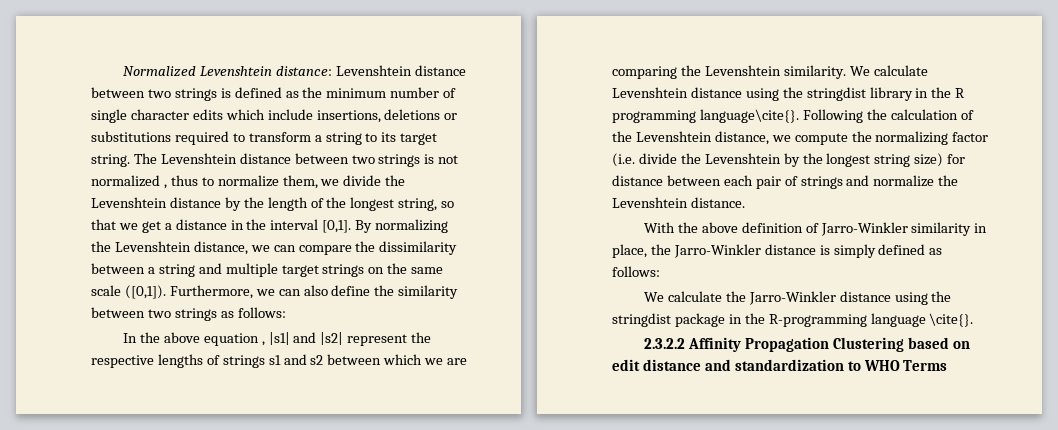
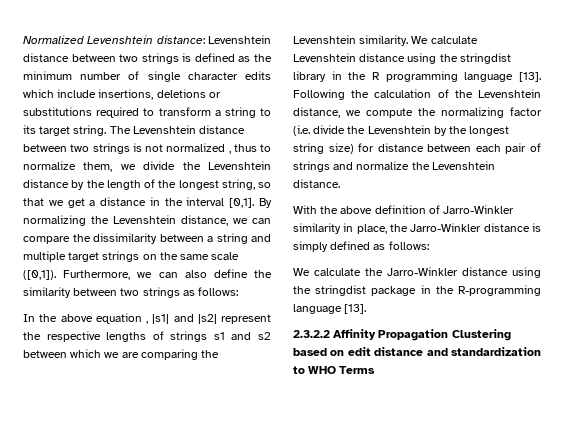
- We calculate Levenshtein distance using the stringdist library in the R programming language\cite{}.
+ We calculate Levenshtein distance using the stringdist library in the R programming language [13].
- We calculate the Jarro-Winkler distance using the stringdist package in the R-programming language \cite{}.
+ We calculate the Jarro-Winkler distance using the stringdist package in the R-programming language [13].

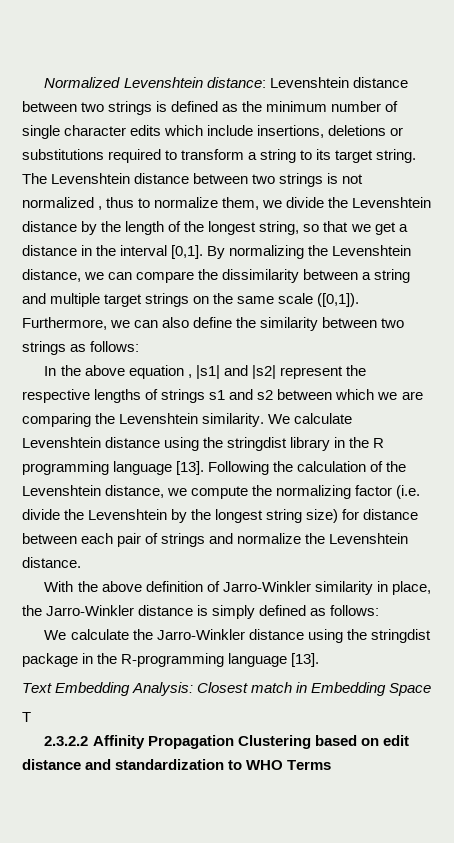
+ Text Embedding Analysis: Closest match in Embedding Space
+ T

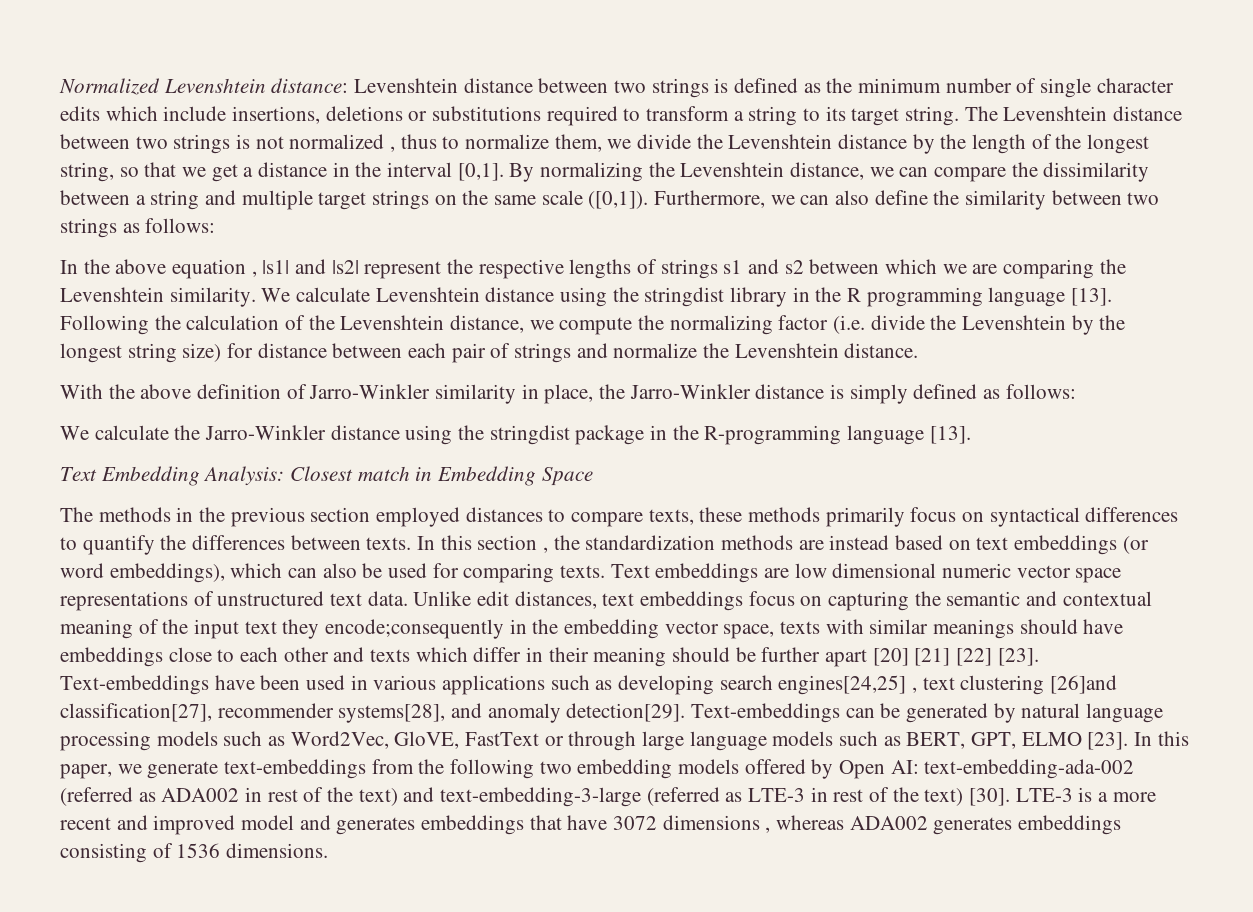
- T
- 2.3.2.2 Affinity Propagation Clustering based on edit distance and standardization to WHO Terms
+ The methods in the previous section employed distances to compare texts, these methods primarily focus on syntactical differences to quantify the differences between texts. In this section , the standardization methods are instead based on text embeddings (or word embeddings), which can also be used for comparing texts. Text embeddings are low dimensional numeric vector space representations of unstructured text data. Unlike edit distances, text embeddings focus on capturing the semantic and contextual meaning of the input text they encode;consequently in the embedding vector space, texts with similar meanings should have embeddings close to each other and texts which differ in their meaning should be further apart [20] [21] [22] [23]. Text-embeddings have been used in various applications such as developing search engines[24,25] , text clustering [26]and classification[27], recommender systems[28], and anomaly detection[29]. Text-embeddings can be generated by natural language processing models such as Word2Vec, GloVE, FastText or through large language models such as BERT, GPT, ELMO [23]. In this paper, we generate text-embeddings from the following two embedding models offered by Open AI: text-embedding-ada-002 (referred as ADA002 in rest of the text) and text-embedding-3-large (referred as LTE-3 in rest of the text) [30]. LTE-3 is a more recent and improved model and generates embeddings that have 3072 dimensions , whereas ADA002 generates embeddings consisting of 1536 dimensions.

